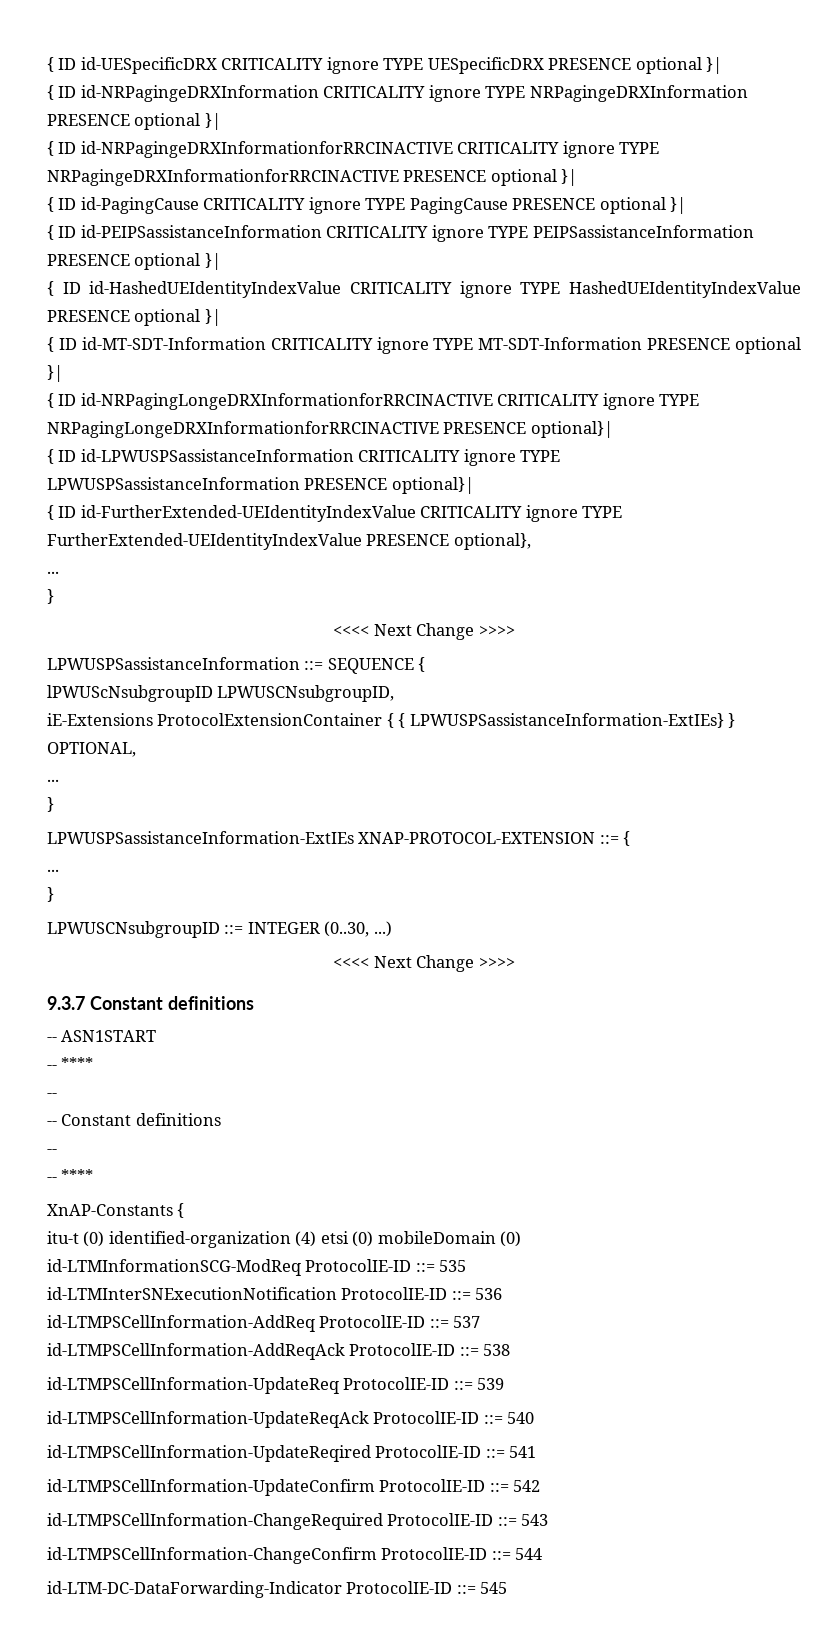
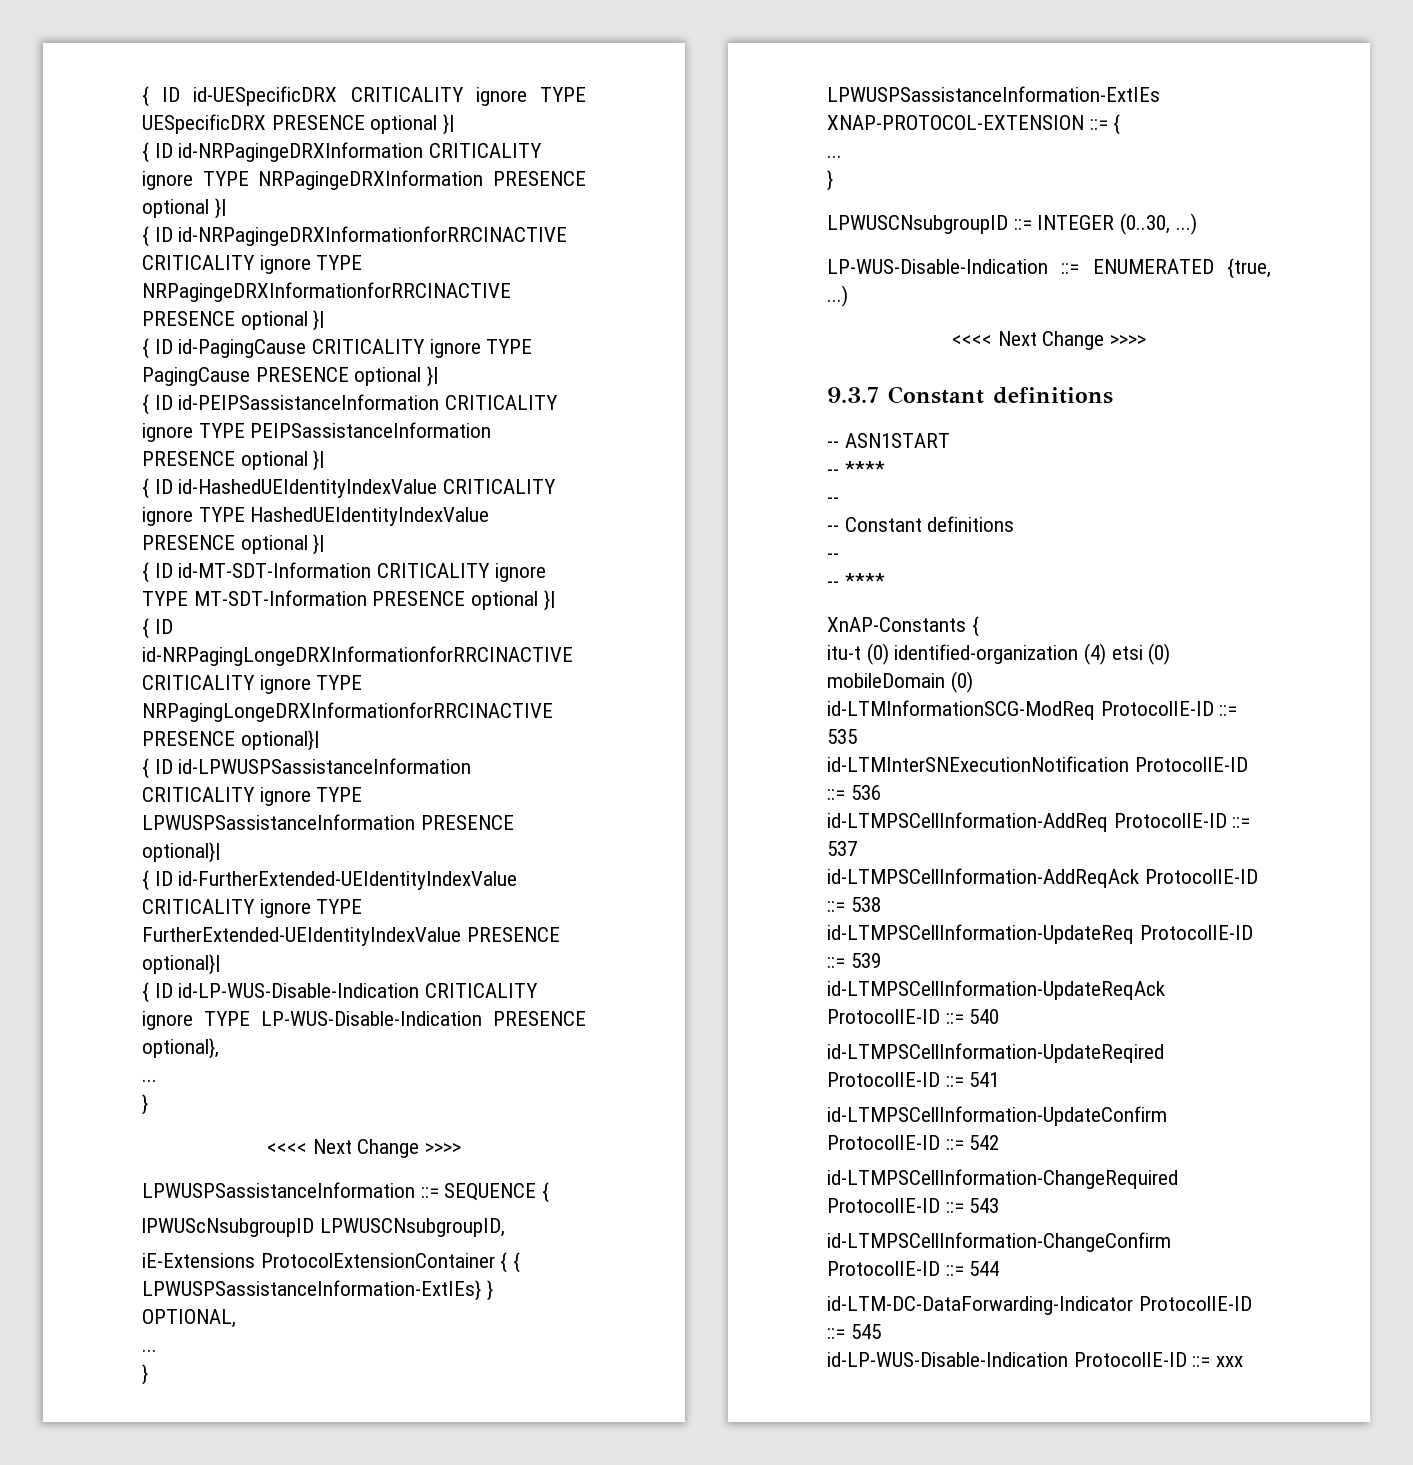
- { ID id-FurtherExtended-UEIdentityIndexValue CRITICALITY ignore TYPE FurtherExtended-UEIdentityIndexValue PRESENCE optional},
+ { ID id-FurtherExtended-UEIdentityIndexValue CRITICALITY ignore TYPE FurtherExtended-UEIdentityIndexValue PRESENCE optional}|
+ { ID id-LP-WUS-Disable-Indication CRITICALITY ignore TYPE LP-WUS-Disable-Indication PRESENCE optional},
+ LP-WUS-Disable-Indication ::= ENUMERATED {true, ...)
+ id-LP-WUS-Disable-Indication ProtocolIE-ID ::= xxx

